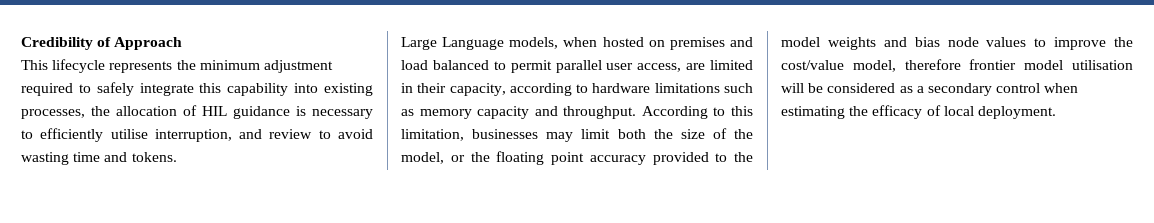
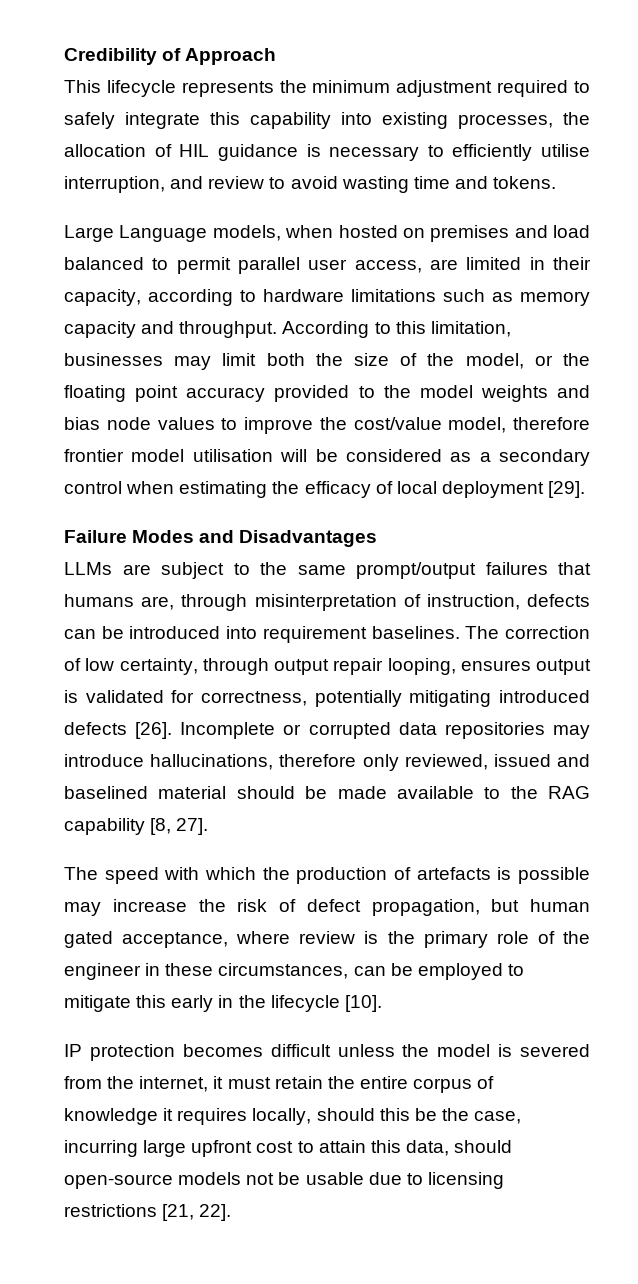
- According to this limitation, businesses may limit both the size of the model, or the floating point accuracy provided to the model weights and bias node values to improve the cost/value model, therefore frontier model utilisation will be considered as a secondary control when estimating the efficacy of local deployment.
+ According to this limitation, businesses may limit both the size of the model, or the floating point accuracy provided to the model weights and bias node values to improve the cost/value model, therefore frontier model utilisation will be considered as a secondary control when estimating the efficacy of local deployment [29].
+ Failure Modes and Disadvantages
+ LLMs are subject to the same prompt/output failures that humans are, through misinterpretation of instruction, defects can be introduced into requirement baselines. The correction of low certainty, through output repair looping, ensures output is validated for correctness, potentially mitigating introduced defects [26]. Incomplete or corrupted data repositories may introduce hallucinations, therefore only reviewed, issued and baselined material should be made available to the RAG capability [8, 27].
+ The speed with which the production of artefacts is possible may increase the risk of defect propagation, but human gated acceptance, where review is the primary role of the engineer in these circumstances, can be employed to mitigate this early in the lifecycle [10].
+ IP protection becomes difficult unless the model is severed from the internet, it must retain the entire corpus of knowledge it requires locally, should this be the case, incurring large upfront cost to attain this data, should open-source models not be usable due to licensing restrictions [21, 22].

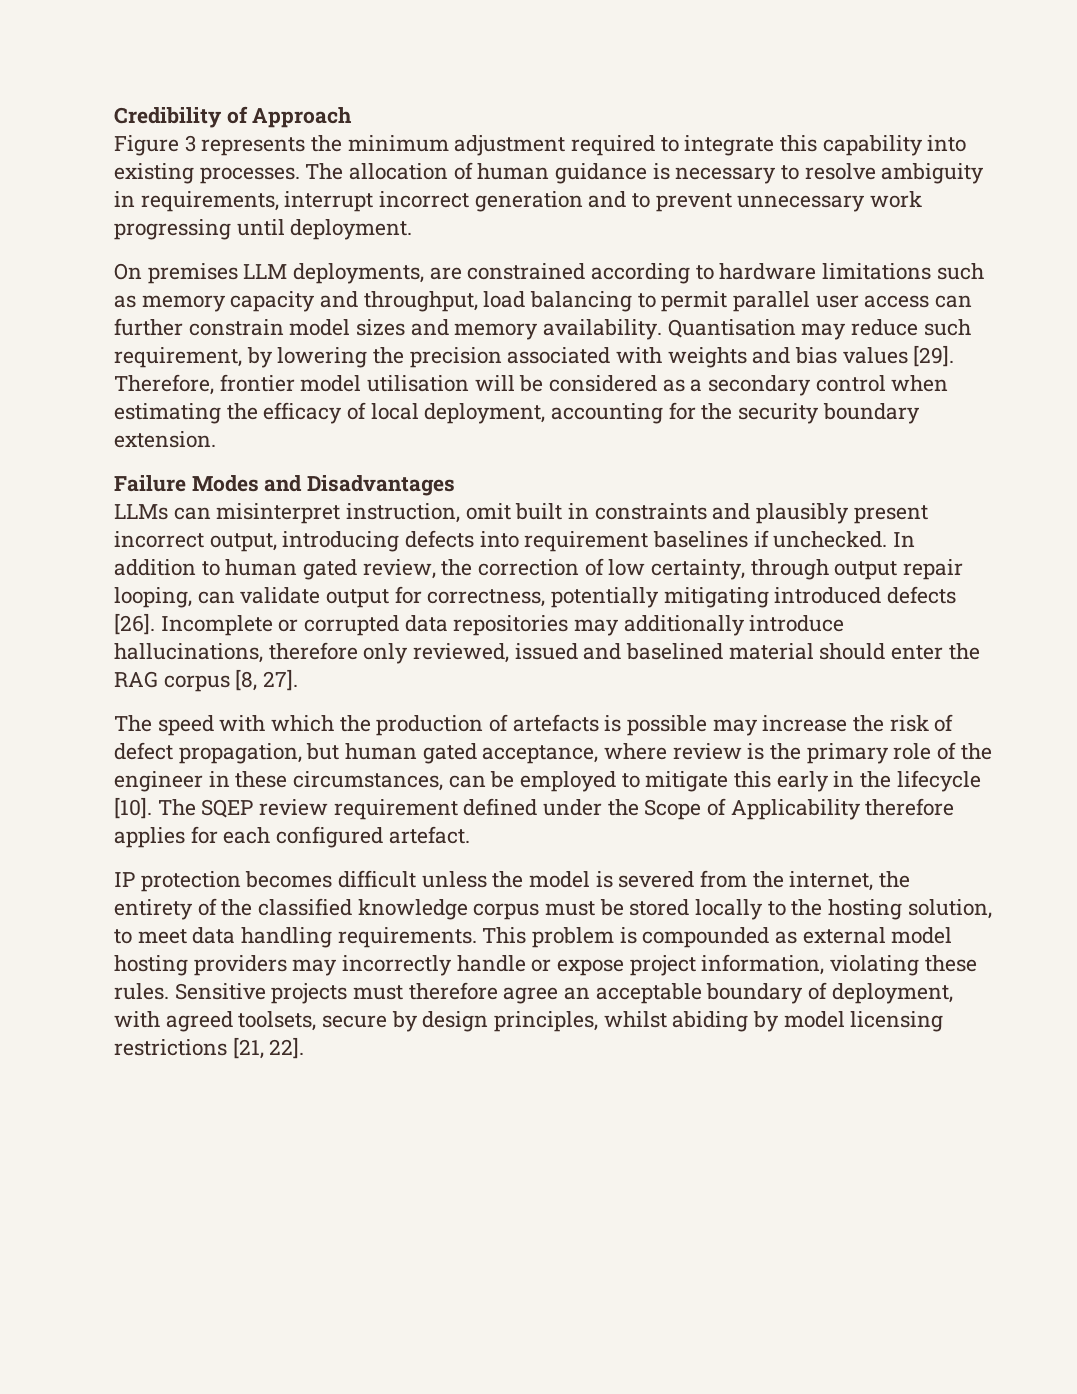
- This lifecycle represents the minimum adjustment required to safely integrate this capability into existing processes, the allocation of HIL guidance is necessary to efficiently utilise interruption, and review to avoid wasting time and tokens.
- Large Language models, when hosted on premises and load balanced to permit parallel user access, are limited in their capacity, according to hardware limitations such as memory capacity and throughput. According to this limitation, businesses may limit both the size of the model, or the floating point accuracy provided to the model weights and bias node values to improve the cost/value model, therefore frontier model utilisation will be considered as a secondary control when estimating the efficacy of local deployment [29].
+ Figure 3 represents the minimum adjustment required to integrate this capability into existing processes. The allocation of human guidance is necessary to resolve ambiguity in requirements, interrupt incorrect generation and to prevent unnecessary work progressing until deployment.
+ On premises LLM deployments, are constrained according to hardware limitations such as memory capacity and throughput, load balancing to permit parallel user access can further constrain model sizes and memory availability. Quantisation may reduce such requirement, by lowering the precision associated with weights and bias values [29]. Therefore, frontier model utilisation will be considered as a secondary control when estimating the efficacy of local deployment, accounting for the security boundary extension.
- LLMs are subject to the same prompt/output failures that humans are, through misinterpretation of instruction, defects can be introduced into requirement baselines. The correction of low certainty, through output repair looping, ensures output is validated for correctness, potentially mitigating introduced defects [26].
+ LLMs can misinterpret instruction, omit built in constraints and plausibly present incorrect output, introducing defects into requirement baselines if unchecked. In addition to human gated review, the correction of low certainty, through output repair looping, can validate output for correctness, potentially mitigating introduced defects [26].
- Incomplete or corrupted data repositories may introduce hallucinations, therefore only reviewed, issued and baselined material should be made available to the RAG capability [8, 27].
+ Incomplete or corrupted data repositories may additionally introduce hallucinations, therefore only reviewed, issued and baselined material should enter the RAG corpus [8, 27].
+ The SQEP review requirement defined under the Scope of Applicability therefore applies for each configured artefact.
- IP protection becomes difficult unless the model is severed from the internet, it must retain the entire corpus of knowledge it requires locally, should this be the case, incurring large upfront cost to attain this data, should open-source models not be usable due to licensing restrictions [21, 22].
+ IP protection becomes difficult unless the model is severed from the internet, the entirety of the classified knowledge corpus must be stored locally to the hosting solution, to meet data handling requirements. This problem is compounded as external model hosting providers may incorrectly handle or expose project information, violating these rules. Sensitive projects must therefore agree an acceptable boundary of deployment, with agreed toolsets, secure by design principles, whilst abiding by model licensing restrictions [21, 22].

